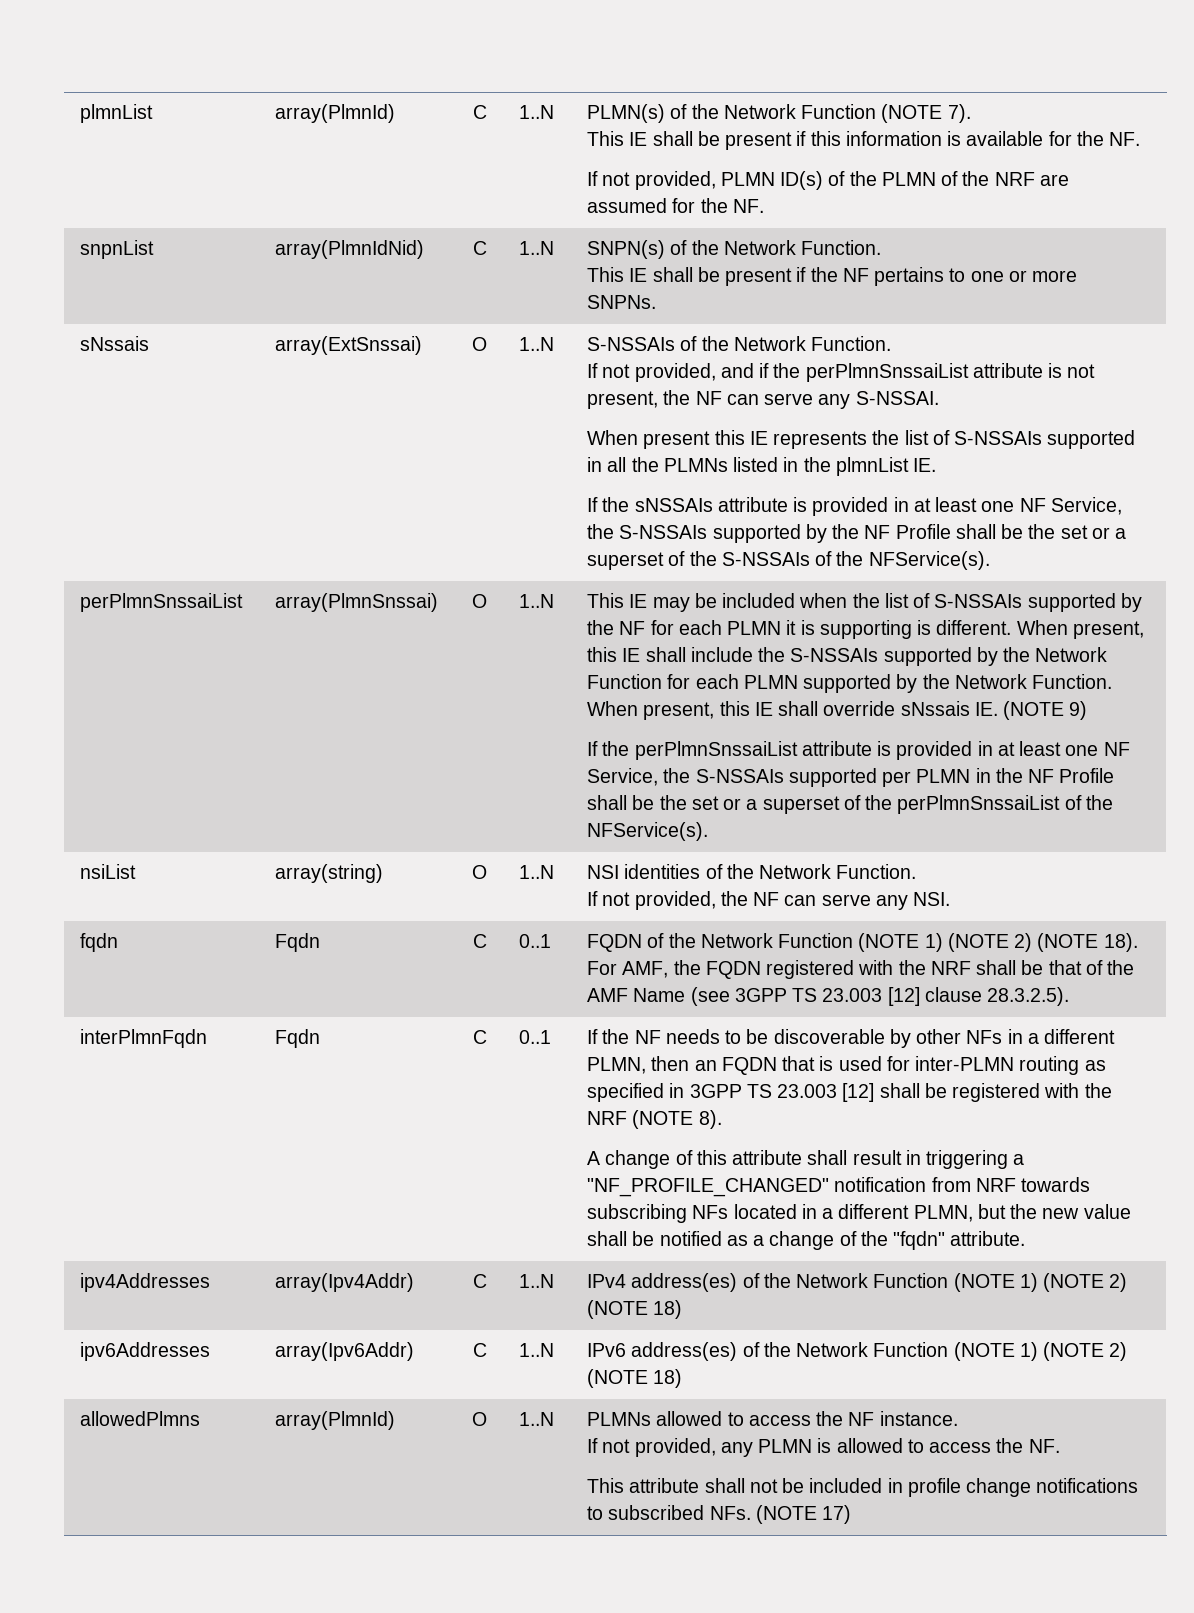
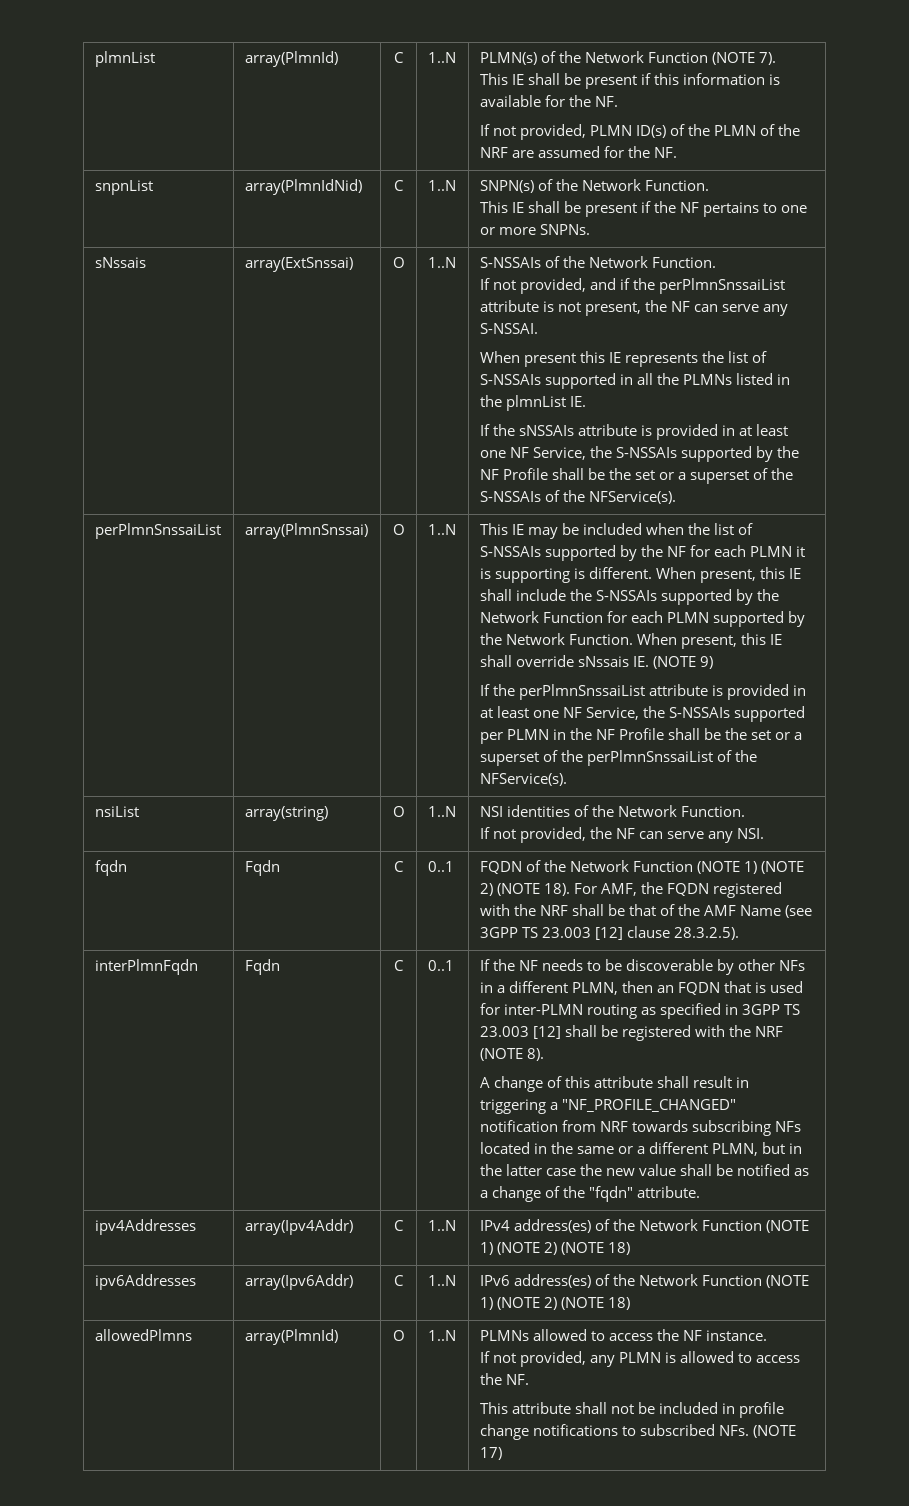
- A change of this attribute shall result in triggering a "NF_PROFILE_CHANGED" notification from NRF towards subscribing NFs located in a different PLMN, but the new value shall be notified as a change of the "fqdn" attribute.
+ A change of this attribute shall result in triggering a "NF_PROFILE_CHANGED" notification from NRF towards subscribing NFs located in the same or a different PLMN, but in the latter case the new value shall be notified as a change of the "fqdn" attribute.

